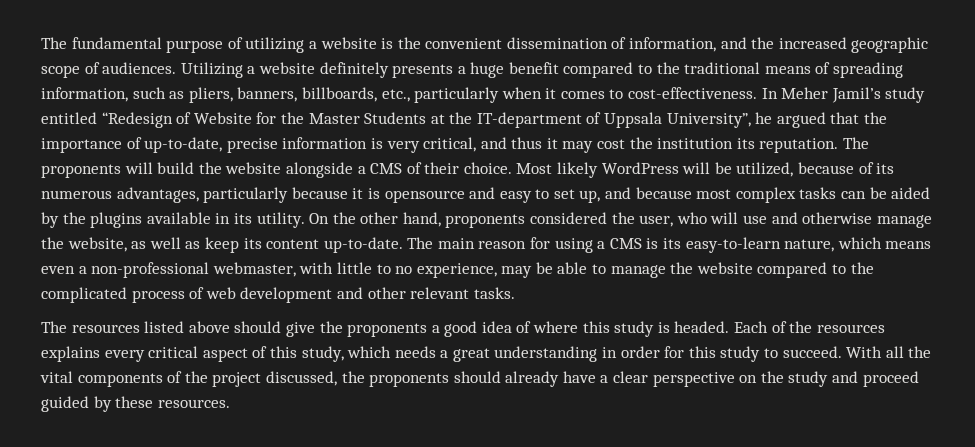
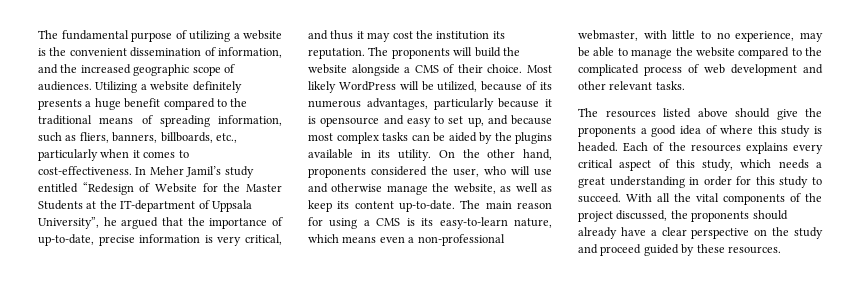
- Utilizing a website definitely presents a huge benefit compared to the traditional means of spreading information, such as pliers, banners, billboards, etc., particularly when it comes to cost-effectiveness.
+ Utilizing a website definitely presents a huge benefit compared to the traditional means of spreading information, such as fliers, banners, billboards, etc., particularly when it comes to cost-effectiveness.

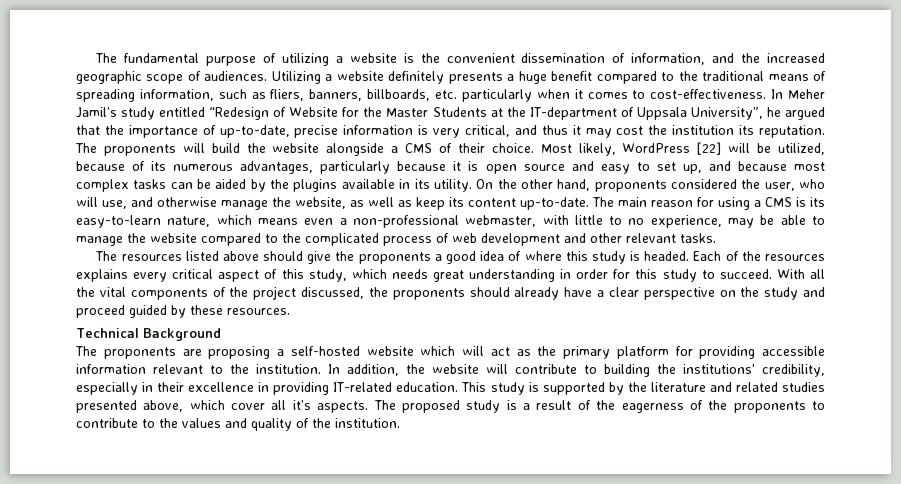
- Utilizing a website definitely presents a huge benefit compared to the traditional means of spreading information, such as fliers, banners, billboards, etc., particularly when it comes to cost-effectiveness.
+ Utilizing a website definitely presents a huge benefit compared to the traditional means of spreading information, such as fliers, banners, billboards, etc. particularly when it comes to cost-effectiveness.
- Most likely WordPress will be utilized, because of its numerous advantages, particularly because it is opensource and easy to set up, and because most complex tasks can be aided by the plugins available in its utility.
+ Most likely, WordPress [22] will be utilized, because of its numerous advantages, particularly because it is open source and easy to set up, and because most complex tasks can be aided by the plugins available in its utility.
- On the other hand, proponents considered the user, who will use and otherwise manage the website, as well as keep its content up-to-date.
+ On the other hand, proponents considered the user, who will use, and otherwise manage the website, as well as keep its content up-to-date.
- Each of the resources explains every critical aspect of this study, which needs a great understanding in order for this study to succeed.
+ Each of the resources explains every critical aspect of this study, which needs great understanding in order for this study to succeed.
+ Technical Background
+ The proponents are proposing a self-hosted website which will act as the primary platform for providing accessible information relevant to the institution. In addition, the website will contribute to building the institutions' credibility, especially in their excellence in providing IT-related education. This study is supported by the literature and related studies presented above, which cover all it’s aspects. The proposed study is a result of the eagerness of the proponents to contribute to the values and quality of the institution.

